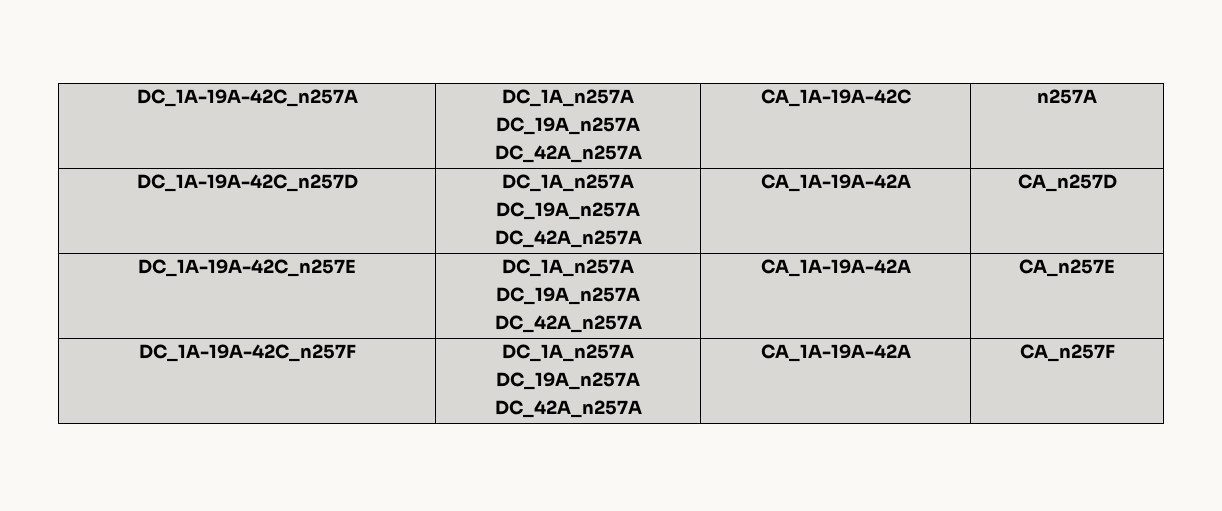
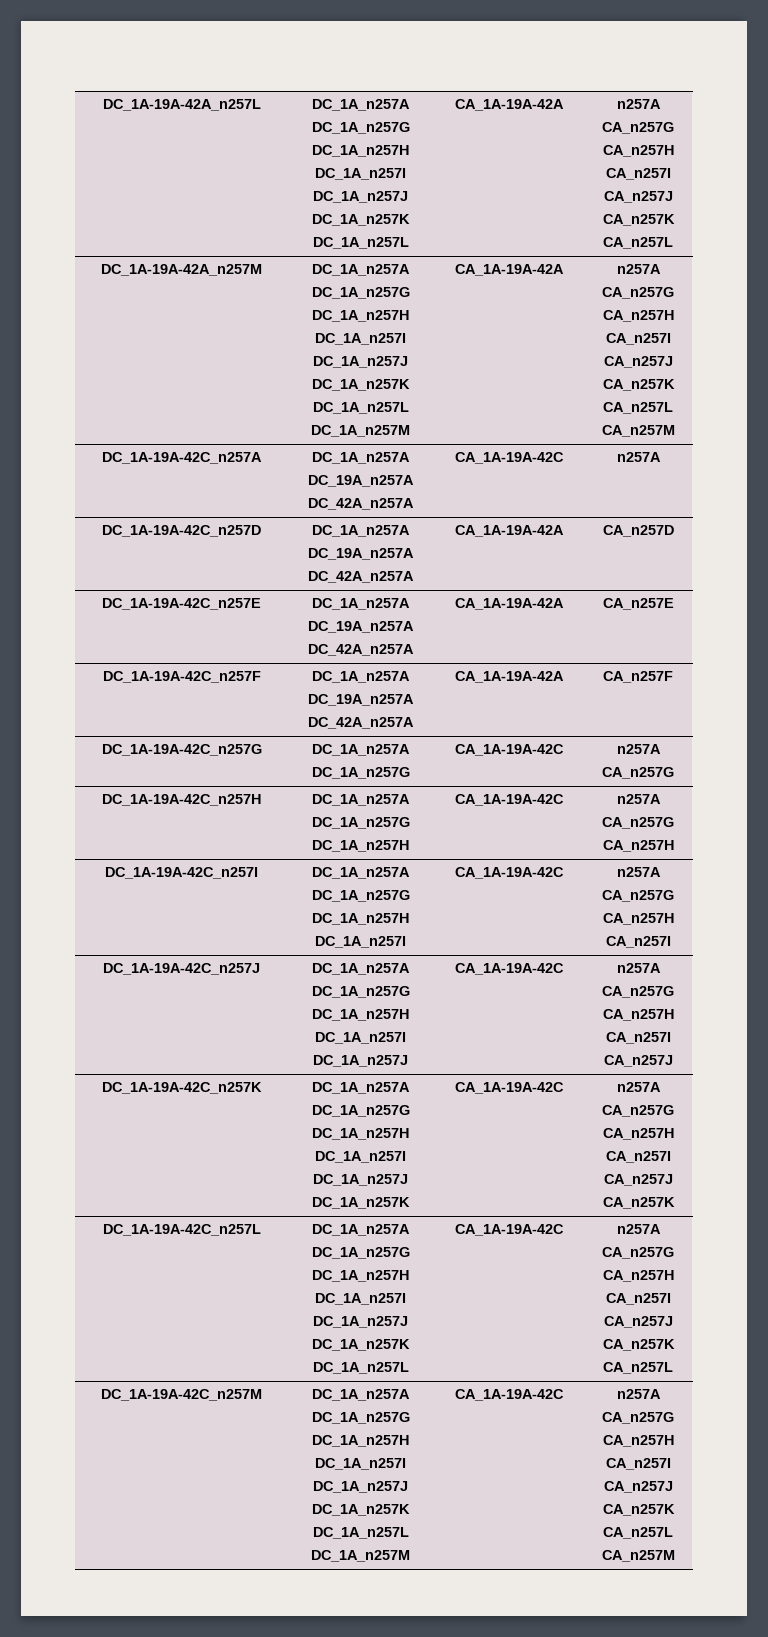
+ DC_1A-19A-42A_n257L | DC_1A_n257A
+ DC_1A_n257G
+ DC_1A_n257H
+ DC_1A_n257I
+ DC_1A_n257J
+ DC_1A_n257K
+ DC_1A_n257L | CA_1A-19A-42A | n257A
+ CA_n257G
+ CA_n257H
+ CA_n257I
+ CA_n257J
+ CA_n257K
+ CA_n257L
+ DC_1A-19A-42A_n257M | DC_1A_n257A
+ DC_1A_n257G
+ DC_1A_n257H
+ DC_1A_n257I
+ DC_1A_n257J
+ DC_1A_n257K
+ DC_1A_n257L
+ DC_1A_n257M | CA_1A-19A-42A | n257A
+ CA_n257G
+ CA_n257H
+ CA_n257I
+ CA_n257J
+ CA_n257K
+ CA_n257L
+ CA_n257M
+ DC_1A-19A-42C_n257G | DC_1A_n257A
+ DC_1A_n257G | CA_1A-19A-42C | n257A
+ CA_n257G
+ DC_1A-19A-42C_n257H | DC_1A_n257A
+ DC_1A_n257G
+ DC_1A_n257H | CA_1A-19A-42C | n257A
+ CA_n257G
+ CA_n257H
+ DC_1A-19A-42C_n257I | DC_1A_n257A
+ DC_1A_n257G
+ DC_1A_n257H
+ DC_1A_n257I | CA_1A-19A-42C | n257A
+ CA_n257G
+ CA_n257H
+ CA_n257I
+ DC_1A-19A-42C_n257J | DC_1A_n257A
+ DC_1A_n257G
+ DC_1A_n257H
+ DC_1A_n257I
+ DC_1A_n257J | CA_1A-19A-42C | n257A
+ CA_n257G
+ CA_n257H
+ CA_n257I
+ CA_n257J
+ DC_1A-19A-42C_n257K | DC_1A_n257A
+ DC_1A_n257G
+ DC_1A_n257H
+ DC_1A_n257I
+ DC_1A_n257J
+ DC_1A_n257K | CA_1A-19A-42C | n257A
+ CA_n257G
+ CA_n257H
+ CA_n257I
+ CA_n257J
+ CA_n257K
+ DC_1A-19A-42C_n257L | DC_1A_n257A
+ DC_1A_n257G
+ DC_1A_n257H
+ DC_1A_n257I
+ DC_1A_n257J
+ DC_1A_n257K
+ DC_1A_n257L | CA_1A-19A-42C | n257A
+ CA_n257G
+ CA_n257H
+ CA_n257I
+ CA_n257J
+ CA_n257K
+ CA_n257L
+ DC_1A-19A-42C_n257M | DC_1A_n257A
+ DC_1A_n257G
+ DC_1A_n257H
+ DC_1A_n257I
+ DC_1A_n257J
+ DC_1A_n257K
+ DC_1A_n257L
+ DC_1A_n257M | CA_1A-19A-42C | n257A
+ CA_n257G
+ CA_n257H
+ CA_n257I
+ CA_n257J
+ CA_n257K
+ CA_n257L
+ CA_n257M

